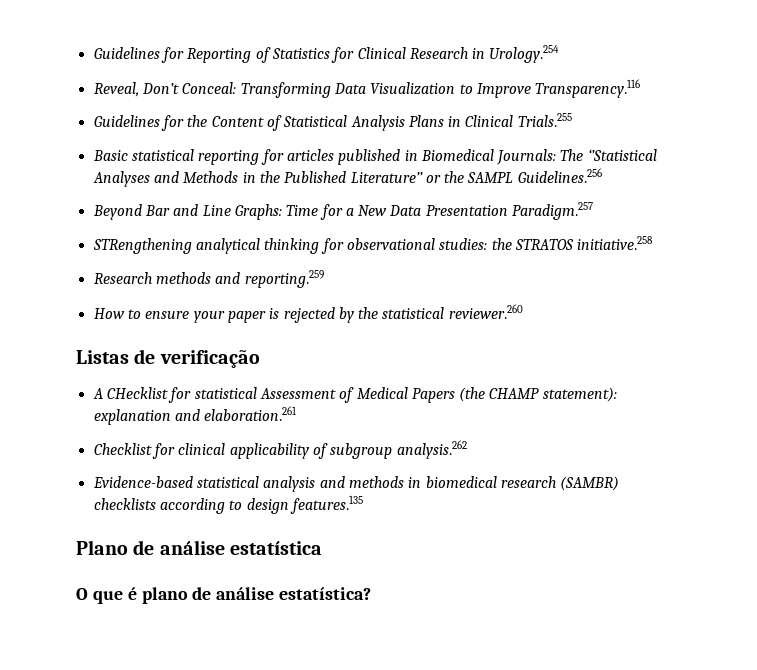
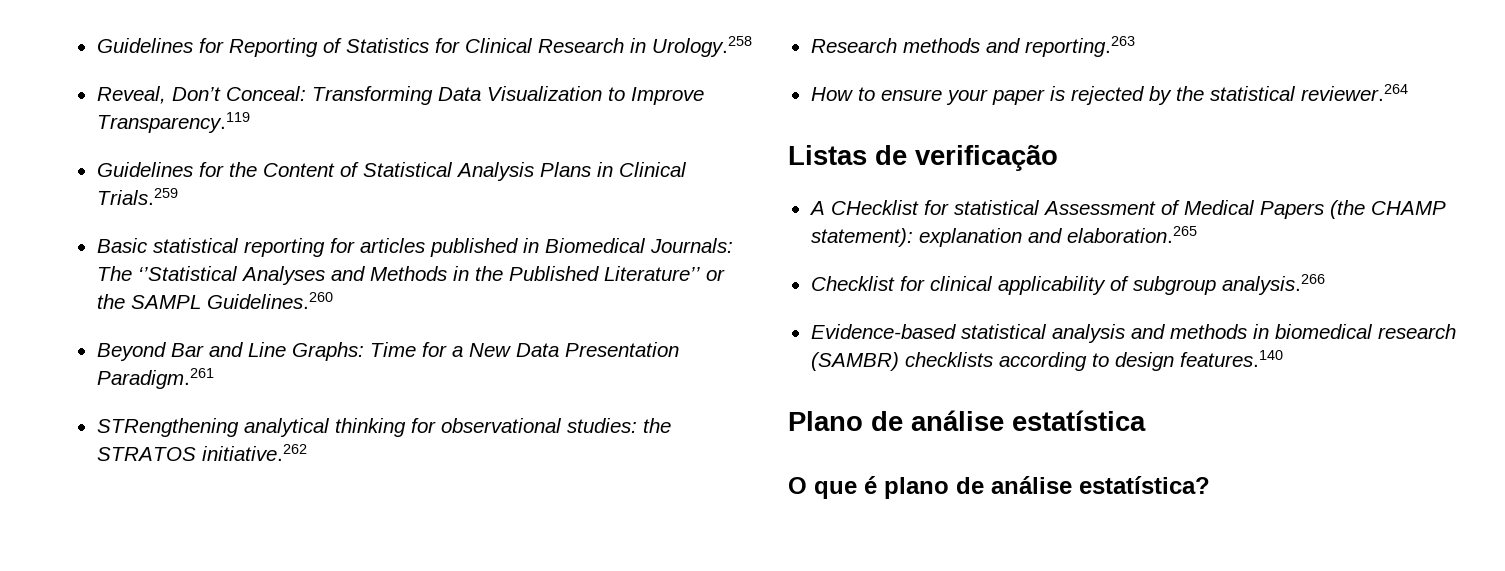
- Guidelines for Reporting of Statistics for Clinical Research in Urology.254
+ Guidelines for Reporting of Statistics for Clinical Research in Urology.258
- Reveal, Don’t Conceal: Transforming Data Visualization to Improve Transparency.116
+ Reveal, Don’t Conceal: Transforming Data Visualization to Improve Transparency.119
- Guidelines for the Content of Statistical Analysis Plans in Clinical Trials.255
+ Guidelines for the Content of Statistical Analysis Plans in Clinical Trials.259
- Basic statistical reporting for articles published in Biomedical Journals: The ‘’Statistical Analyses and Methods in the Published Literature’’ or the SAMPL Guidelines.256
+ Basic statistical reporting for articles published in Biomedical Journals: The ‘’Statistical Analyses and Methods in the Published Literature’’ or the SAMPL Guidelines.260
- Beyond Bar and Line Graphs: Time for a New Data Presentation Paradigm.257
+ Beyond Bar and Line Graphs: Time for a New Data Presentation Paradigm.261
- STRengthening analytical thinking for observational studies: the STRATOS initiative.258
+ STRengthening analytical thinking for observational studies: the STRATOS initiative.262
- Research methods and reporting.259
+ Research methods and reporting.263
- How to ensure your paper is rejected by the statistical reviewer.260
+ How to ensure your paper is rejected by the statistical reviewer.264
- A CHecklist for statistical Assessment of Medical Papers (the CHAMP statement): explanation and elaboration.261
+ A CHecklist for statistical Assessment of Medical Papers (the CHAMP statement): explanation and elaboration.265
- Checklist for clinical applicability of subgroup analysis.262
+ Checklist for clinical applicability of subgroup analysis.266
- Evidence-based statistical analysis and methods in biomedical research (SAMBR) checklists according to design features.135
+ Evidence-based statistical analysis and methods in biomedical research (SAMBR) checklists according to design features.140

